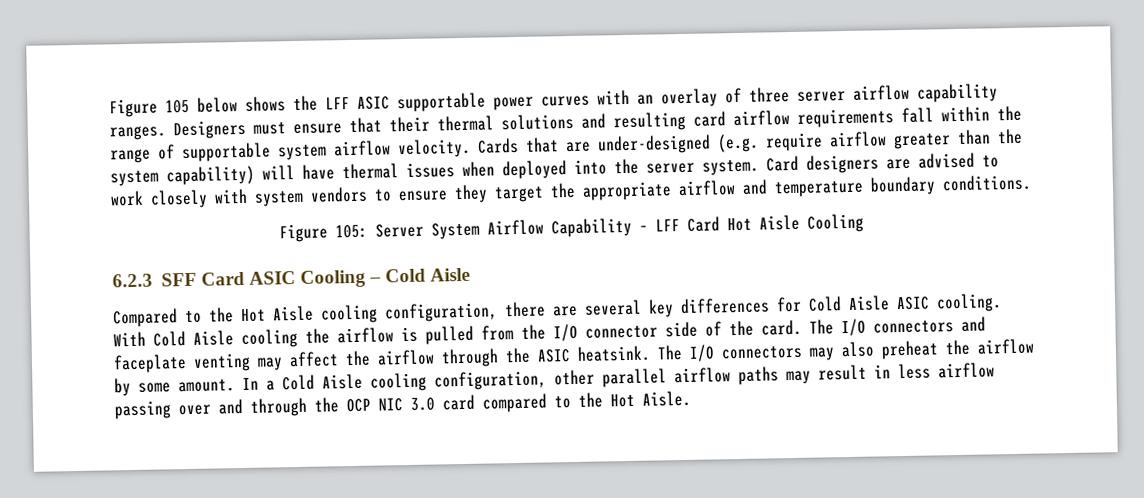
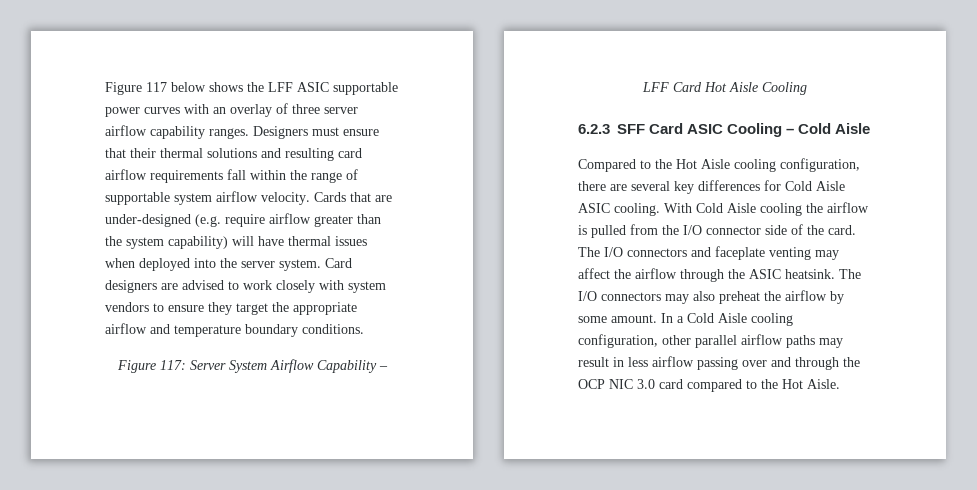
- Figure 105 below shows the LFF ASIC supportable power curves with an overlay of three server airflow capability ranges.
+ Figure 117 below shows the LFF ASIC supportable power curves with an overlay of three server airflow capability ranges.
- Figure 105: Server System Airflow Capability – LFF Card Hot Aisle Cooling
+ Figure 117: Server System Airflow Capability – LFF Card Hot Aisle Cooling

